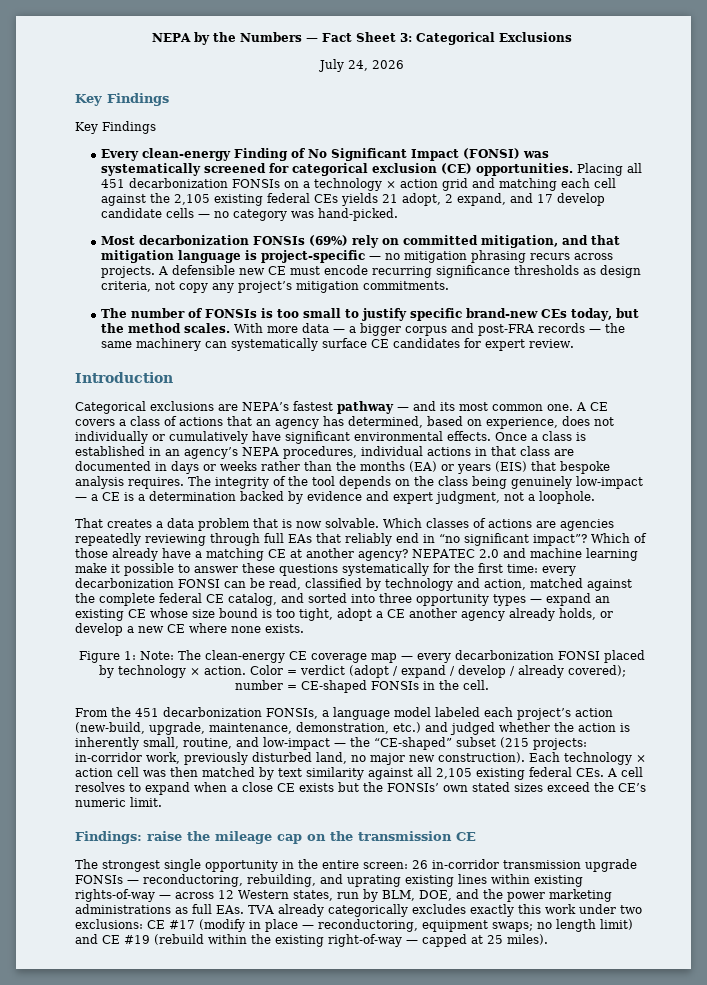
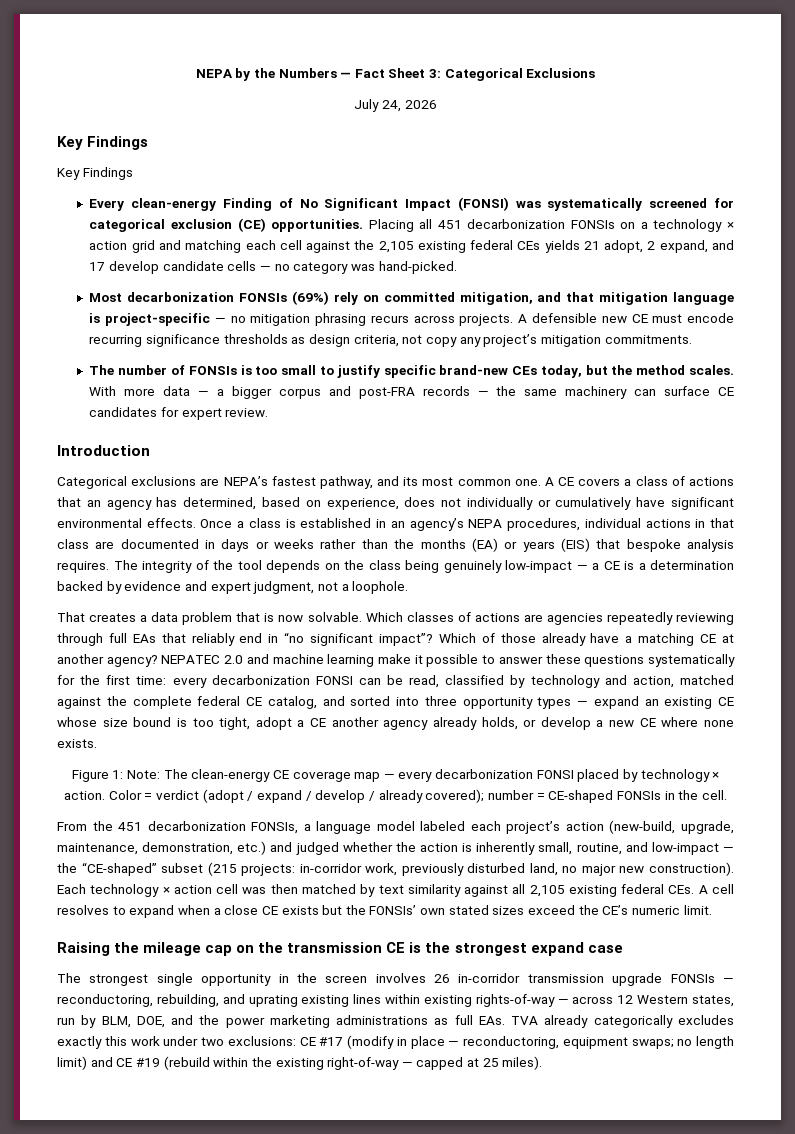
- With more data — a bigger corpus and post-FRA records — the same machinery can systematically surface CE candidates for expert review.
+ With more data — a bigger corpus and post-FRA records — the same machinery can surface CE candidates for expert review.
- Categorical exclusions are NEPA’s fastest pathway — and its most common one.
+ Categorical exclusions are NEPA’s fastest pathway, and its most common one.
- Findings: raise the mileage cap on the transmission CE
+ Raising the mileage cap on the transmission CE is the strongest expand case
- The strongest single opportunity in the entire screen: 26 in-corridor transmission upgrade FONSIs — reconductoring, rebuilding, and uprating existing lines within existing rights-of-way — across 12 Western states, run by BLM, DOE, and the power marketing administrations as full EAs. TVA already categorically excludes exactly this work under two exclusions:
+ The strongest single opportunity in the screen involves 26 in-corridor transmission upgrade FONSIs — reconductoring, rebuilding, and uprating existing lines within existing rights-of-way — across 12 Western states, run by BLM, DOE, and the power marketing administrations as full EAs. TVA already categorically excludes exactly this work under two exclusions:

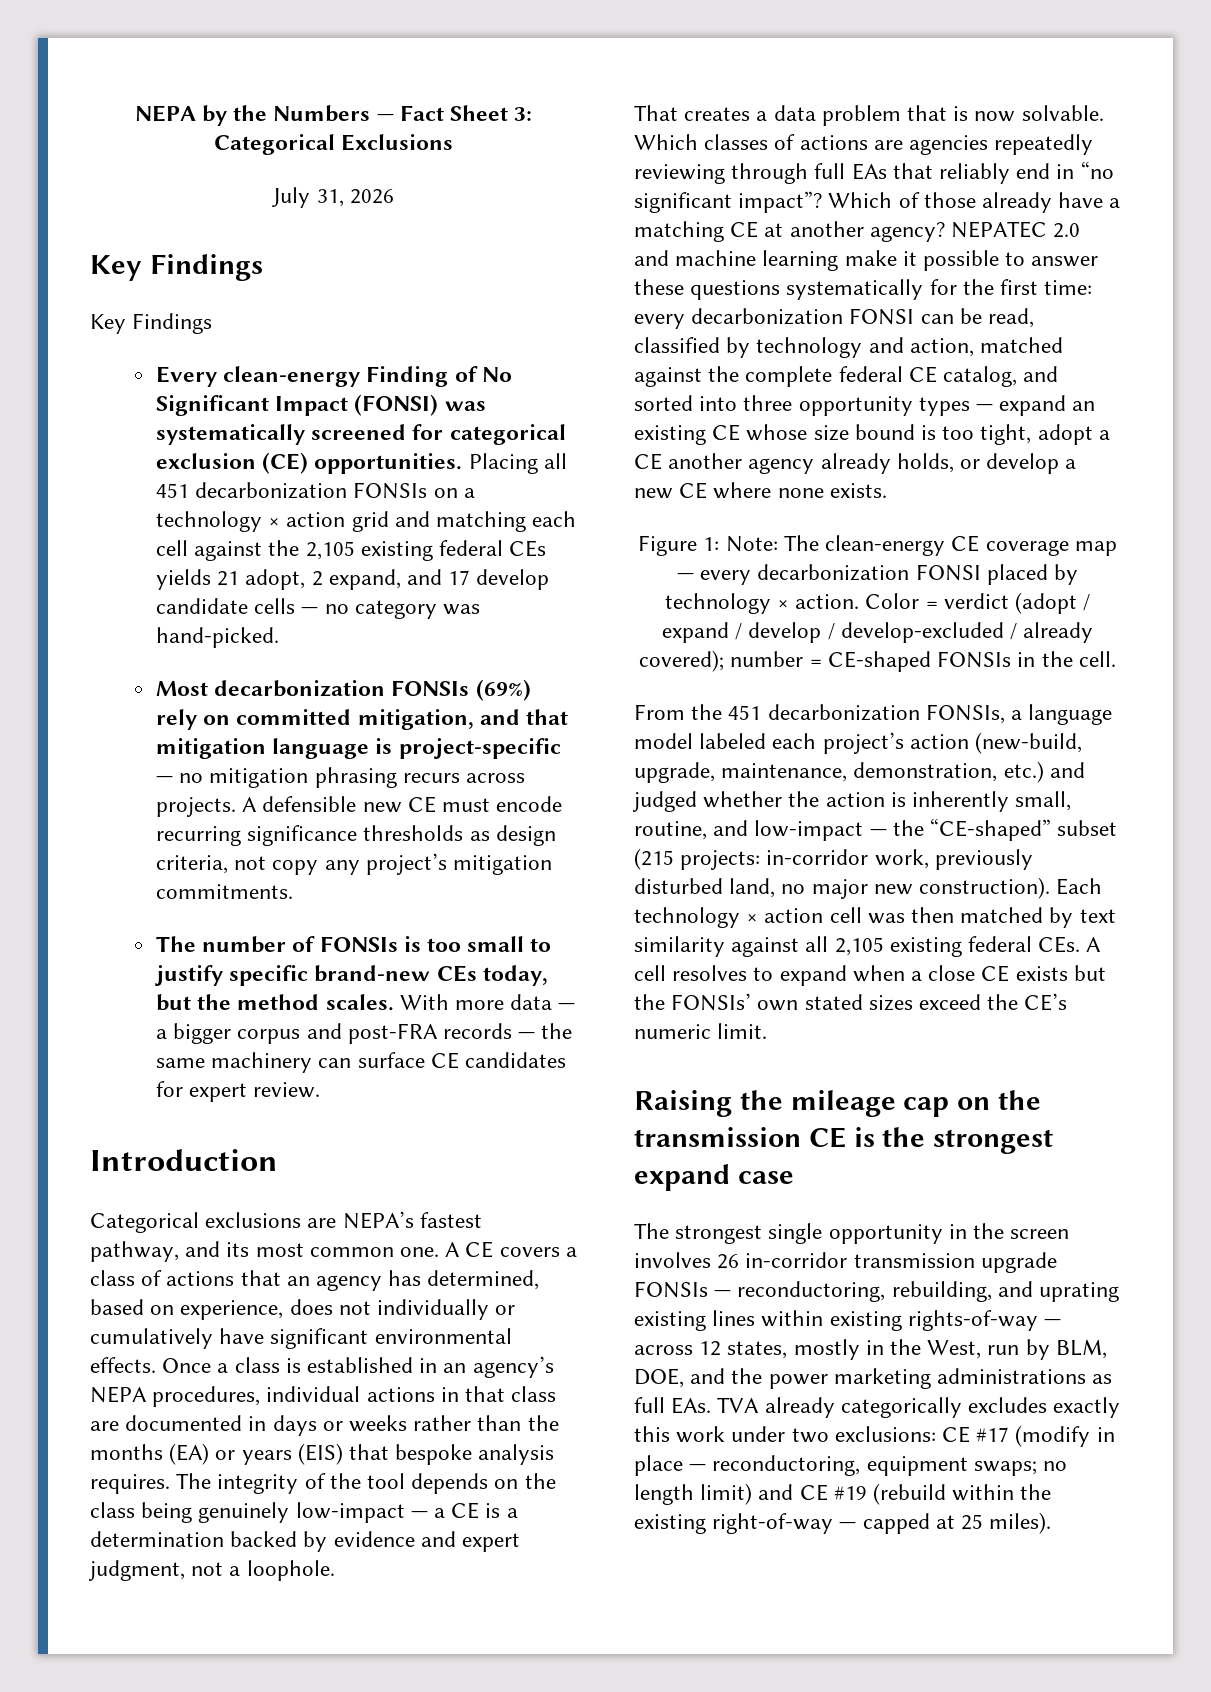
- July 24, 2026
+ July 31, 2026
- Color = verdict (adopt / expand / develop / already covered); number = CE-shaped FONSIs in the cell.
+ Color = verdict (adopt / expand / develop / develop-excluded / already covered); number = CE-shaped FONSIs in the cell.
- The strongest single opportunity in the screen involves 26 in-corridor transmission upgrade FONSIs — reconductoring, rebuilding, and uprating existing lines within existing rights-of-way — across 12 Western states, run by BLM, DOE, and the power marketing administrations as full EAs. TVA already categorically excludes exactly this work under two exclusions:
+ The strongest single opportunity in the screen involves 26 in-corridor transmission upgrade FONSIs — reconductoring, rebuilding, and uprating existing lines within existing rights-of-way — across 12 states, mostly in the West, run by BLM, DOE, and the power marketing administrations as full EAs. TVA already categorically excludes exactly this work under two exclusions:

